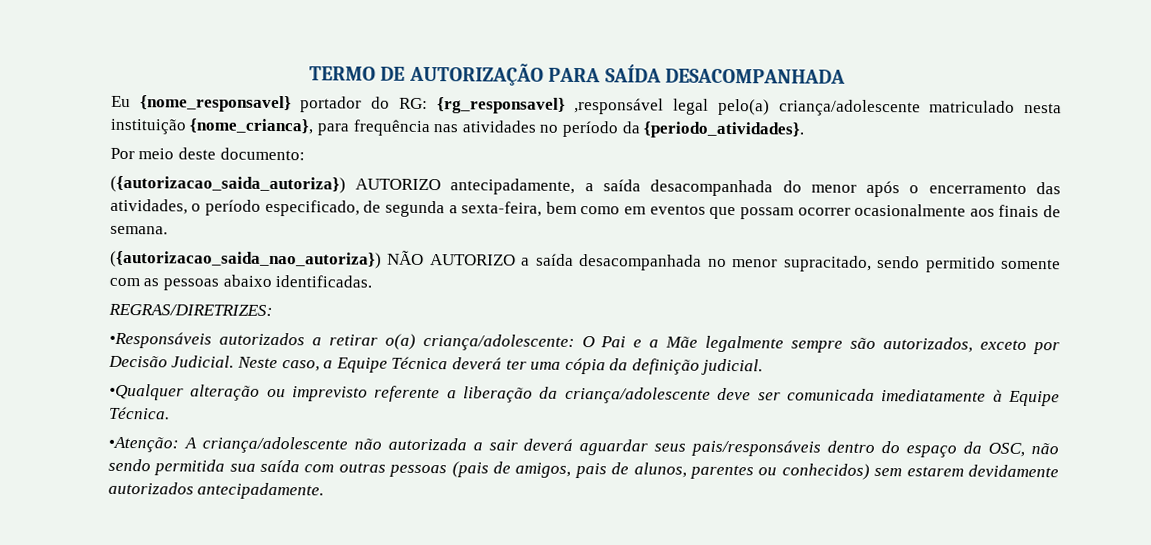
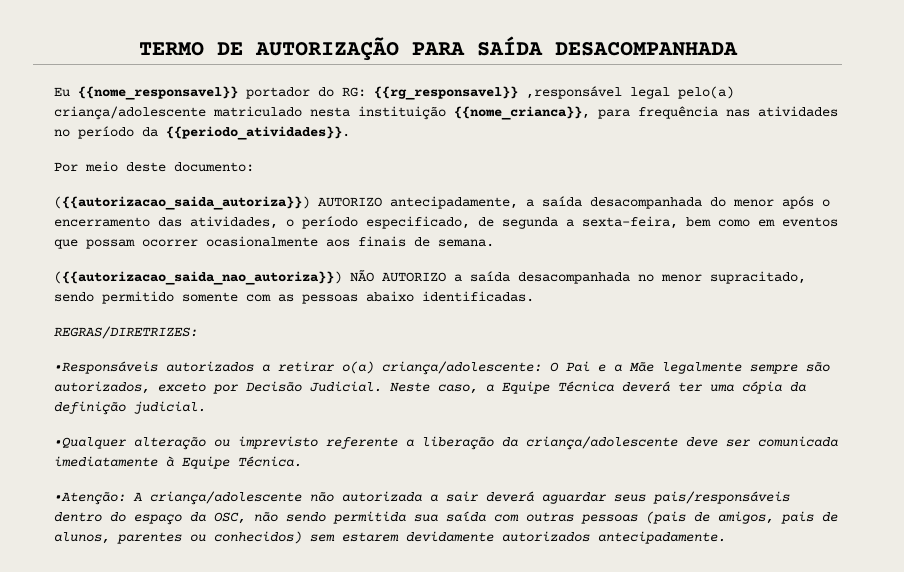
- Eu {nome_responsavel} portador do RG: {rg_responsavel} ,responsável legal pelo(a) criança/adolescente matriculado nesta instituição {nome_crianca}, para frequência nas atividades no período da {periodo_atividades}.
+ Eu {{nome_responsavel}} portador do RG: {{rg_responsavel}} ,responsável legal pelo(a) criança/adolescente matriculado nesta instituição {{nome_crianca}}, para frequência nas atividades no período da {{periodo_atividades}}.
- ({autorizacao_saida_autoriza}) AUTORIZO antecipadamente, a saída desacompanhada do menor após o encerramento das atividades, o período especificado, de segunda a sexta-feira, bem como em eventos que possam ocorrer ocasionalmente aos finais de semana.
+ ({{autorizacao_saida_autoriza}}) AUTORIZO antecipadamente, a saída desacompanhada do menor após o encerramento das atividades, o período especificado, de segunda a sexta-feira, bem como em eventos que possam ocorrer ocasionalmente aos finais de semana.
- ({autorizacao_saida_nao_autoriza}) NÃO AUTORIZO a saída desacompanhada no menor supracitado, sendo permitido somente com as pessoas abaixo identificadas.
+ ({{autorizacao_saida_nao_autoriza}}) NÃO AUTORIZO a saída desacompanhada no menor supracitado, sendo permitido somente com as pessoas abaixo identificadas.

